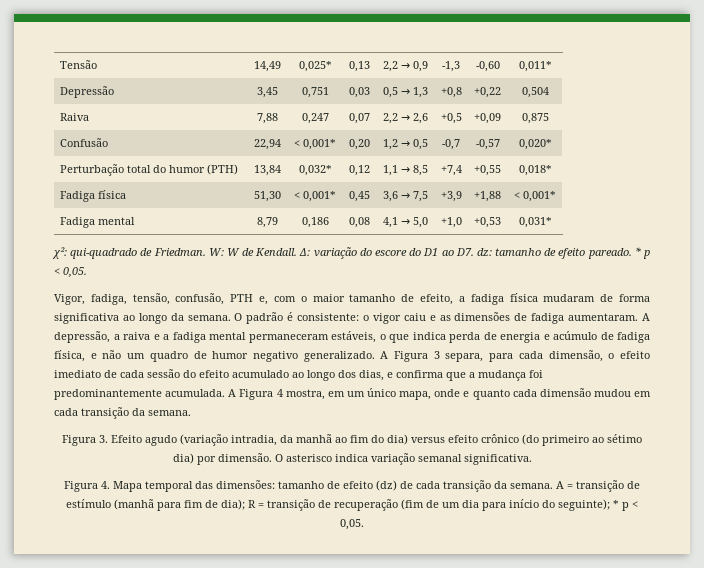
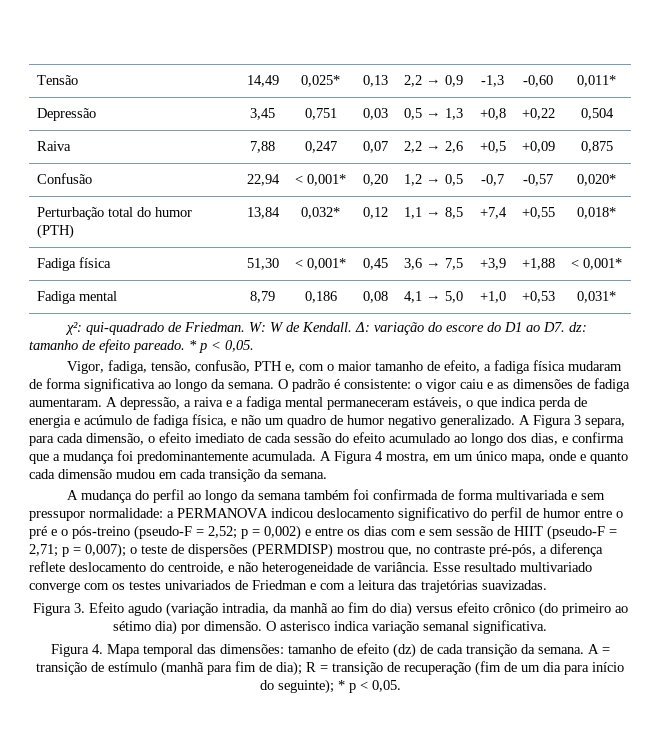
+ A mudança do perfil ao longo da semana também foi confirmada de forma multivariada e sem pressupor normalidade: a PERMANOVA indicou deslocamento significativo do perfil de humor entre o pré e o pós-treino (pseudo-F = 2,52; p = 0,002) e entre os dias com e sem sessão de HIIT (pseudo-F = 2,71; p = 0,007); o teste de dispersões (PERMDISP) mostrou que, no contraste pré-pós, a diferença reflete deslocamento do centroide, e não heterogeneidade de variância. Esse resultado multivariado converge com os testes univariados de Friedman e com a leitura das trajetórias suavizadas.

